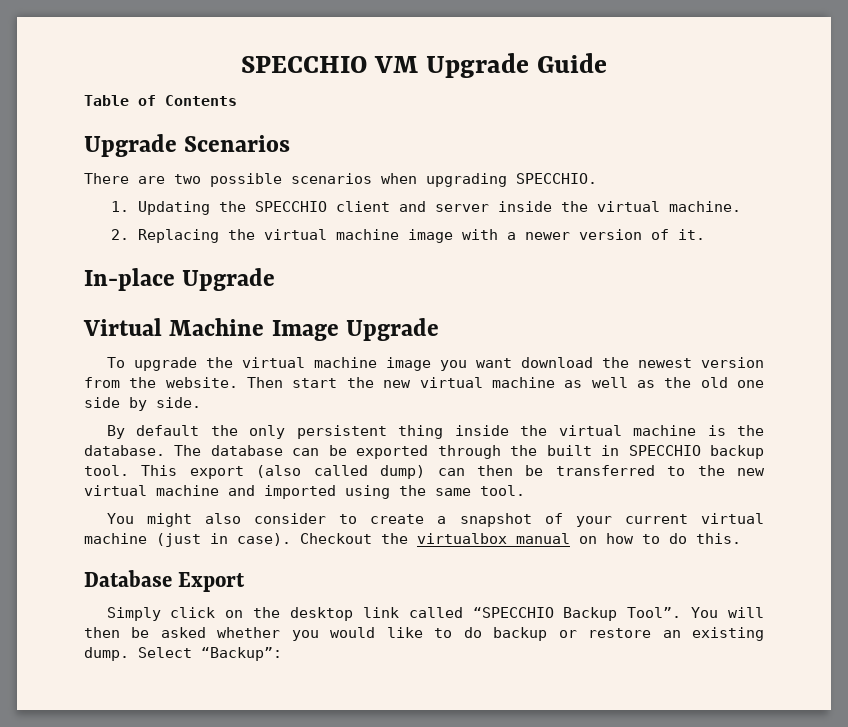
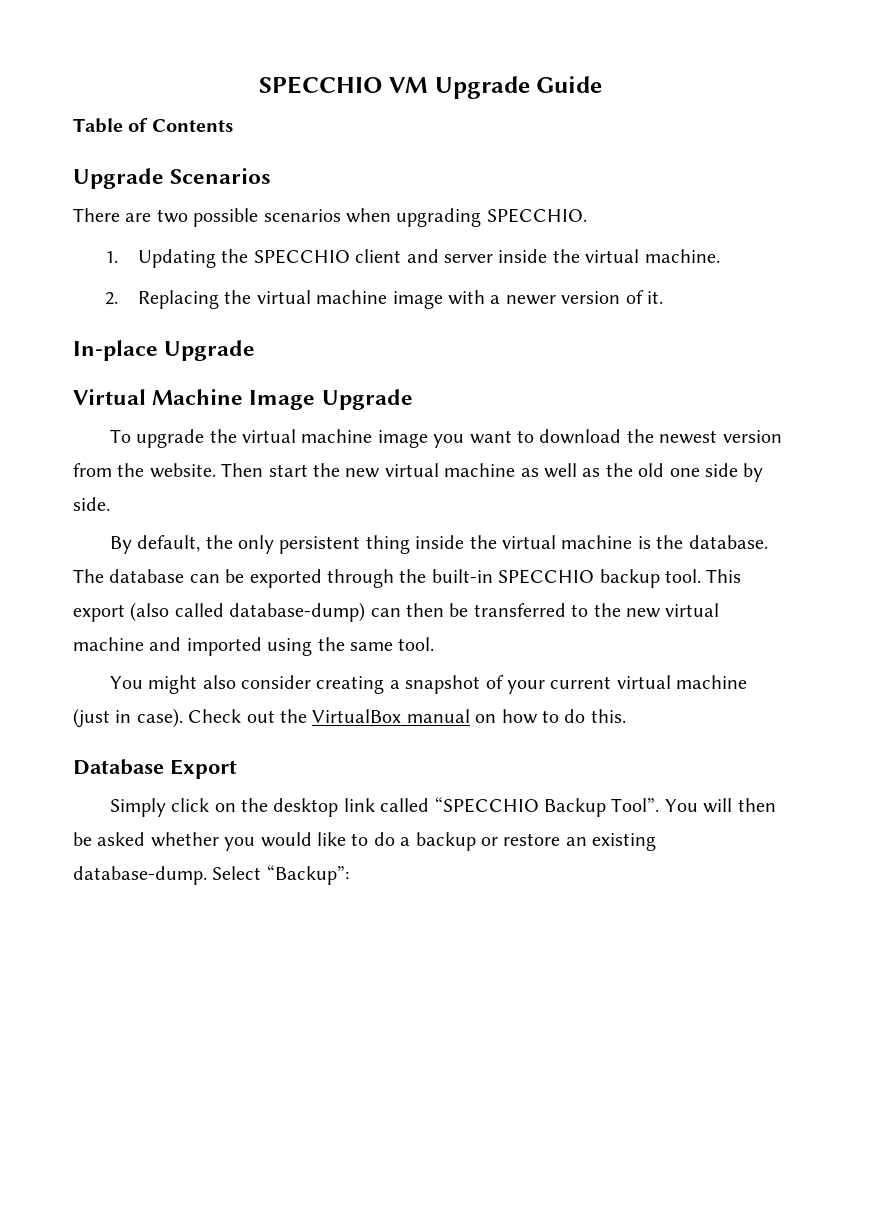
- To upgrade the virtual machine image you want download the newest version from the website.
+ To upgrade the virtual machine image you want to download the newest version from the website.
- By default the only persistent thing inside the virtual machine is the database.
+ By default, the only persistent thing inside the virtual machine is the database.
- The database can be exported through the built in SPECCHIO backup tool.
+ The database can be exported through the built-in SPECCHIO backup tool.
- This export (also called dump) can then be transferred to the new virtual machine and imported using the same tool.
+ This export (also called database-dump) can then be transferred to the new virtual machine and imported using the same tool.
- You might also consider to create a snapshot of your current virtual machine (just in case).
+ You might also consider creating a snapshot of your current virtual machine (just in case).
- Checkout the virtualbox manual on how to do this.
+ Check out the VirtualBox manual on how to do this.
- You will then be asked whether you would like to do backup or restore an existing dump.
+ You will then be asked whether you would like to do a backup or restore an existing database-dump.

